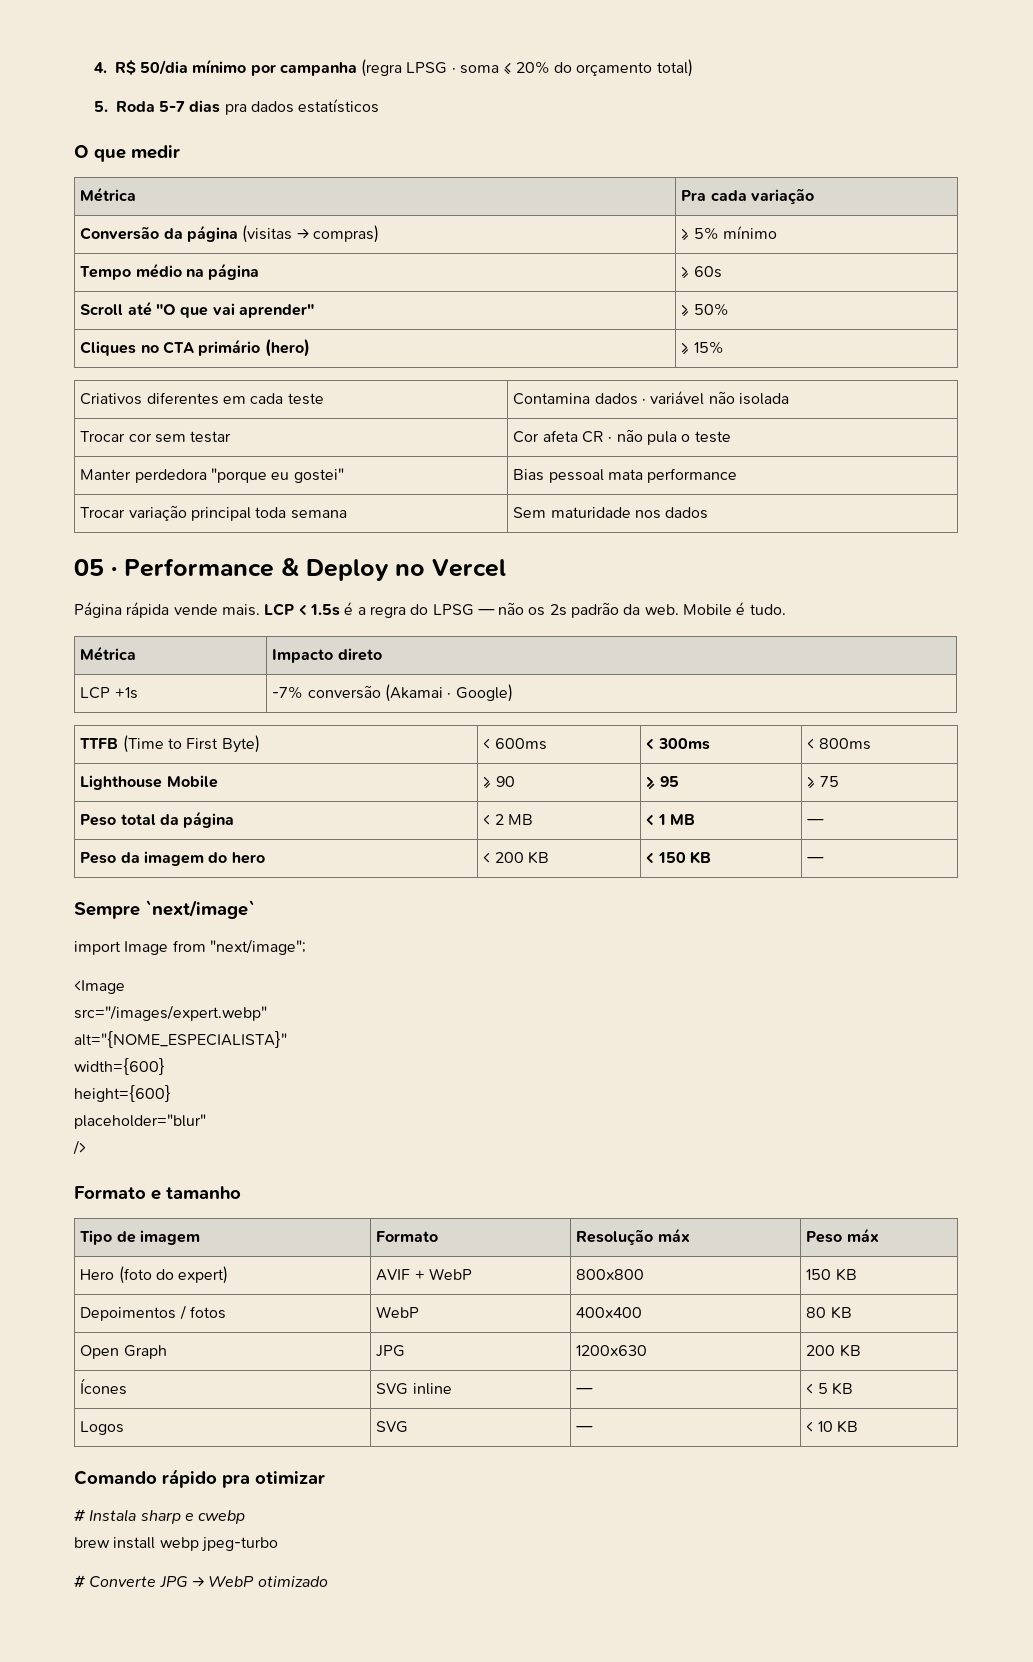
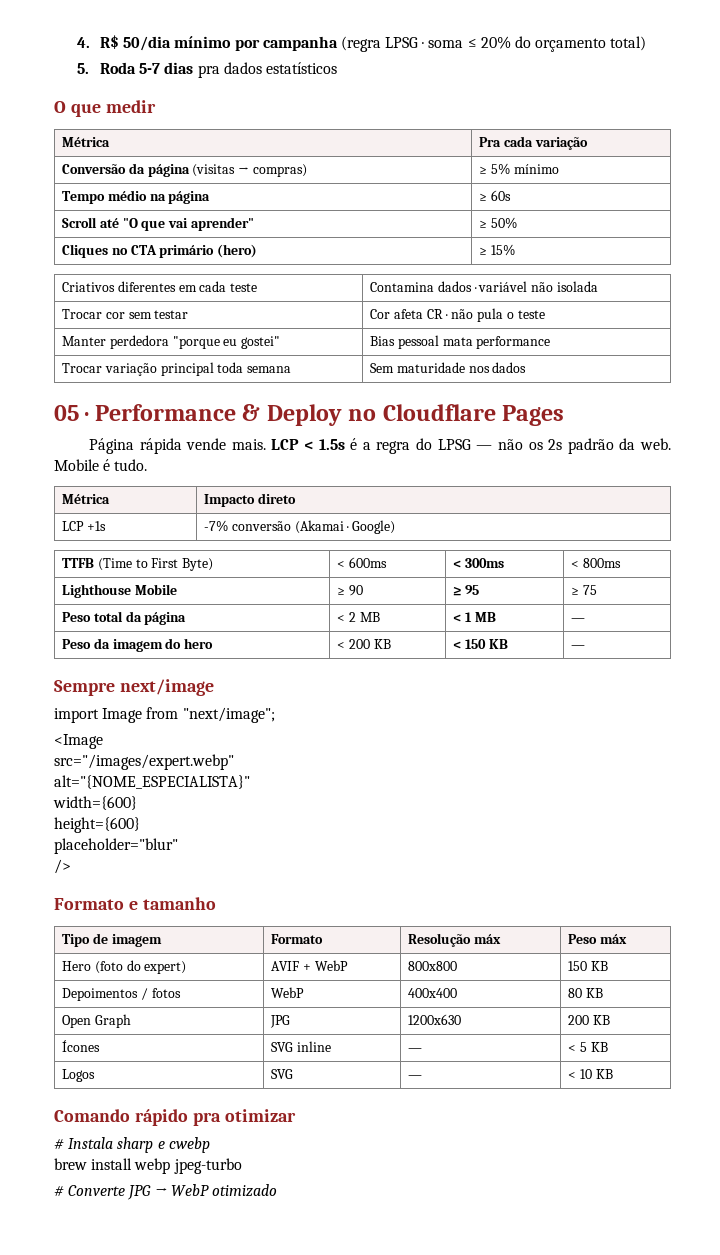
- 05 · Performance & Deploy no Vercel
+ 05 · Performance & Deploy no Cloudflare Pages
- Sempre `next/image`
+ Sempre next/image

